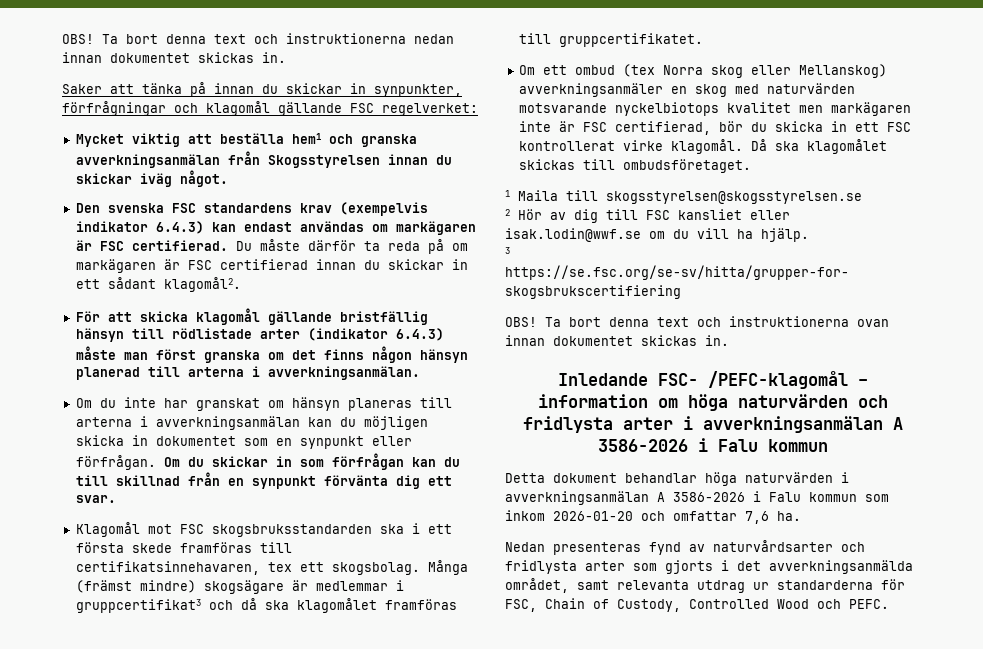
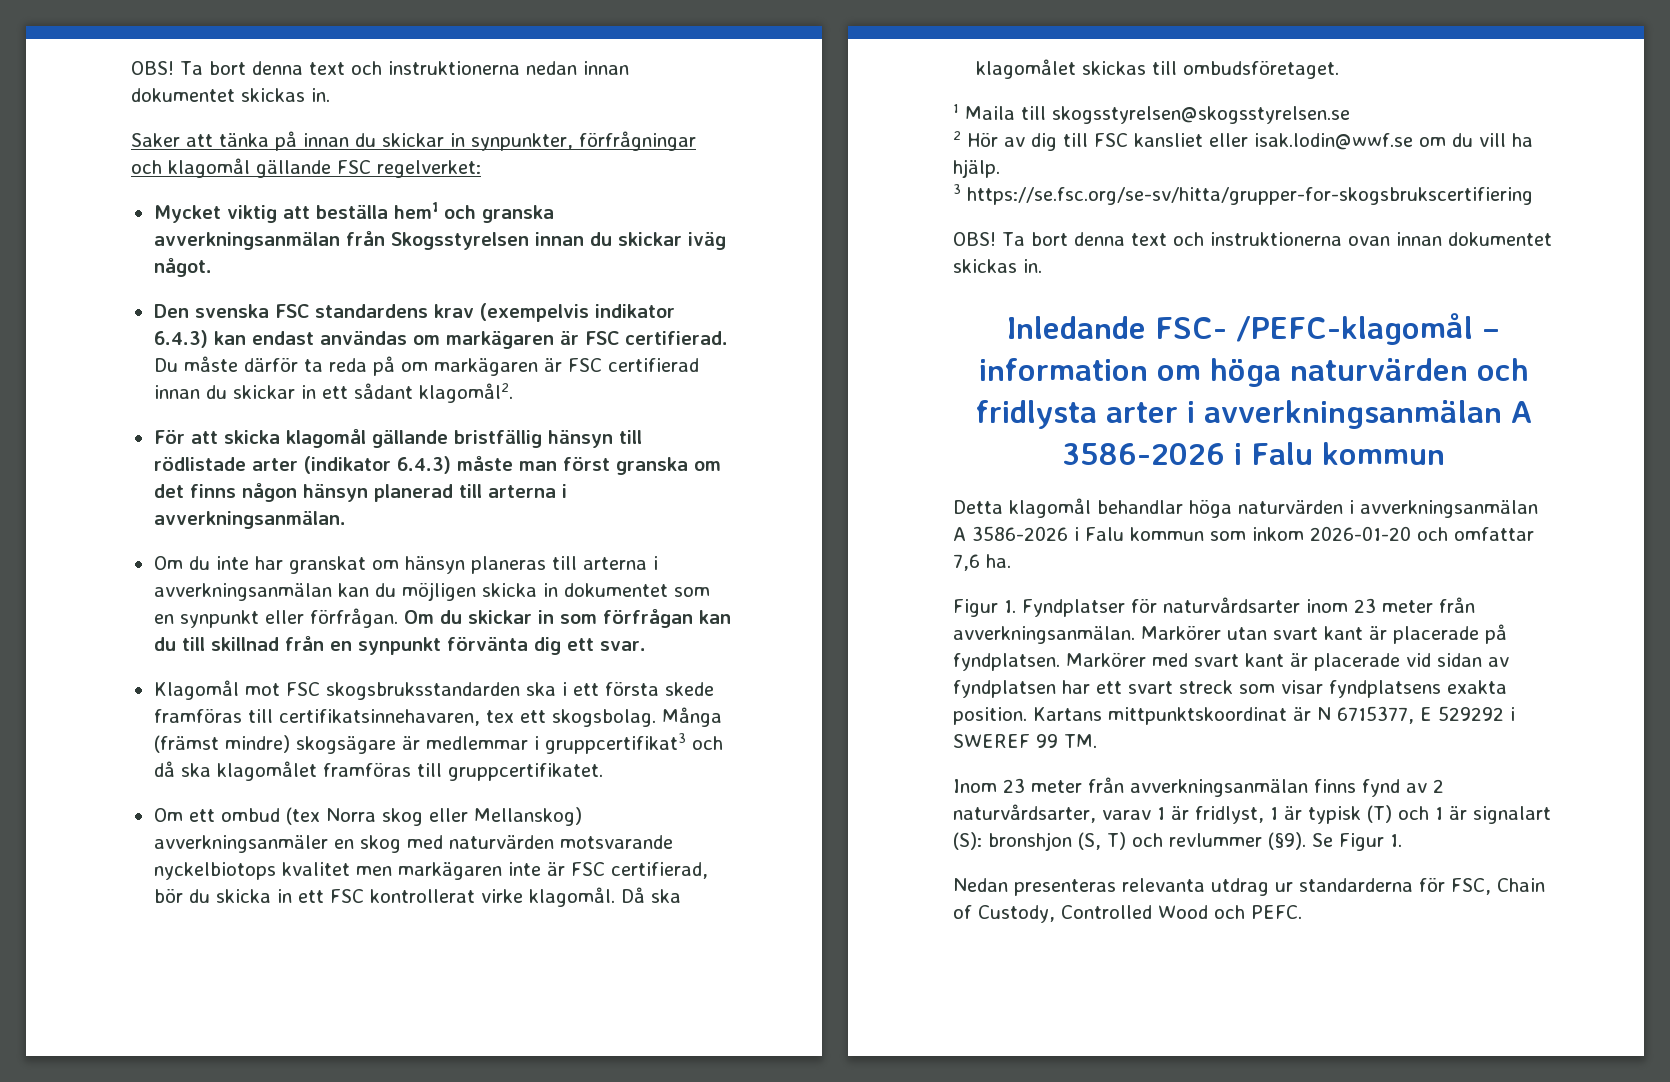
- Detta dokument behandlar höga naturvärden i avverkningsanmälan A 3586-2026 i Falu kommun som inkom 2026-01-20 och omfattar 7,6 ha.
+ Detta klagomål behandlar höga naturvärden i avverkningsanmälan A 3586-2026 i Falu kommun som inkom 2026-01-20 och omfattar 7,6 ha.
- Nedan presenteras fynd av naturvårdsarter och fridlysta arter som gjorts i det avverkningsanmälda området, samt relevanta utdrag ur standarderna för FSC, Chain of Custody, Controlled Wood och PEFC.
+ Figur 1. Fyndplatser för naturvårdsarter inom 23 meter från avverkningsanmälan. Markörer utan svart kant är placerade på fyndplatsen. Markörer med svart kant är placerade vid sidan av fyndplatsen har ett svart streck som visar fyndplatsens exakta position. Kartans mittpunktskoordinat är N 6715377, E 529292 i SWEREF 99 TM.
+ Inom 23 meter från avverkningsanmälan finns fynd av 2 naturvårdsarter, varav 1 är fridlyst, 1 är typisk (T) och 1 är signalart (S): bronshjon (S, T) och revlummer (§9). Se Figur 1.
+ Nedan presenteras relevanta utdrag ur standarderna för FSC, Chain of Custody, Controlled Wood och PEFC.

